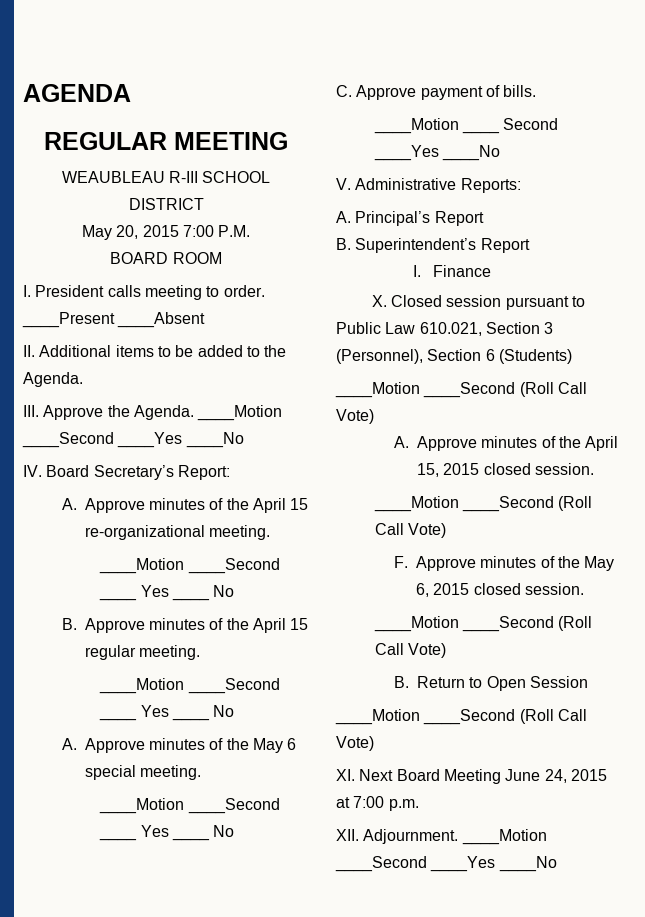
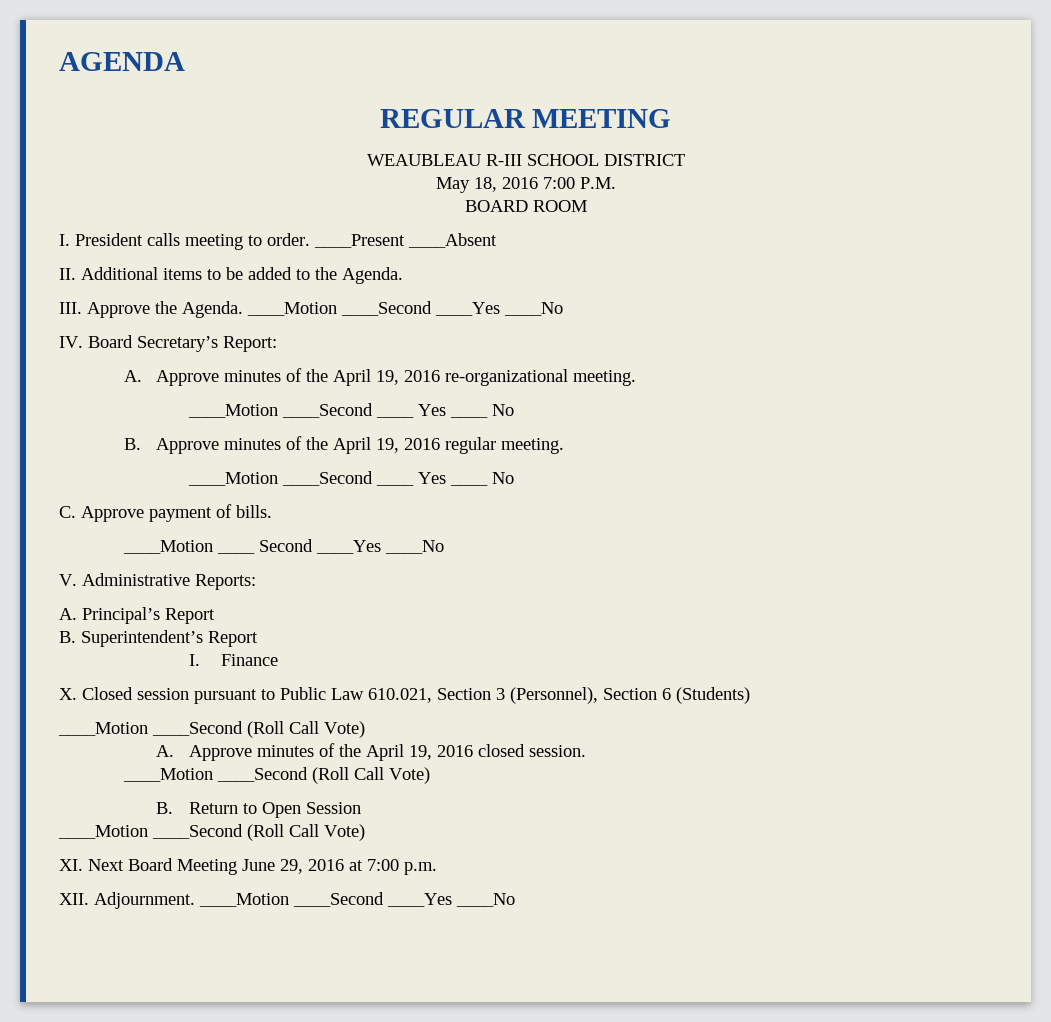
- May 20, 2015 7:00 P.M.
+ May 18, 2016 7:00 P.M.
- A. Approve minutes of the April 15 re-organizational meeting.
+ A. Approve minutes of the April 19, 2016 re-organizational meeting.
- B. Approve minutes of the April 15 regular meeting.
+ B. Approve minutes of the April 19, 2016 regular meeting.
- A. Approve minutes of the May 6 special meeting.
- ____Motion ____Second ____ Yes ____ No
- A. Approve minutes of the April 15, 2015 closed session.
- ____Motion ____Second (Roll Call Vote)
- F. Approve minutes of the May 6, 2015 closed session.
+ A. Approve minutes of the April 19, 2016 closed session.
- XI. Next Board Meeting June 24, 2015 at 7:00 p.m.
+ XI. Next Board Meeting June 29, 2016 at 7:00 p.m.

